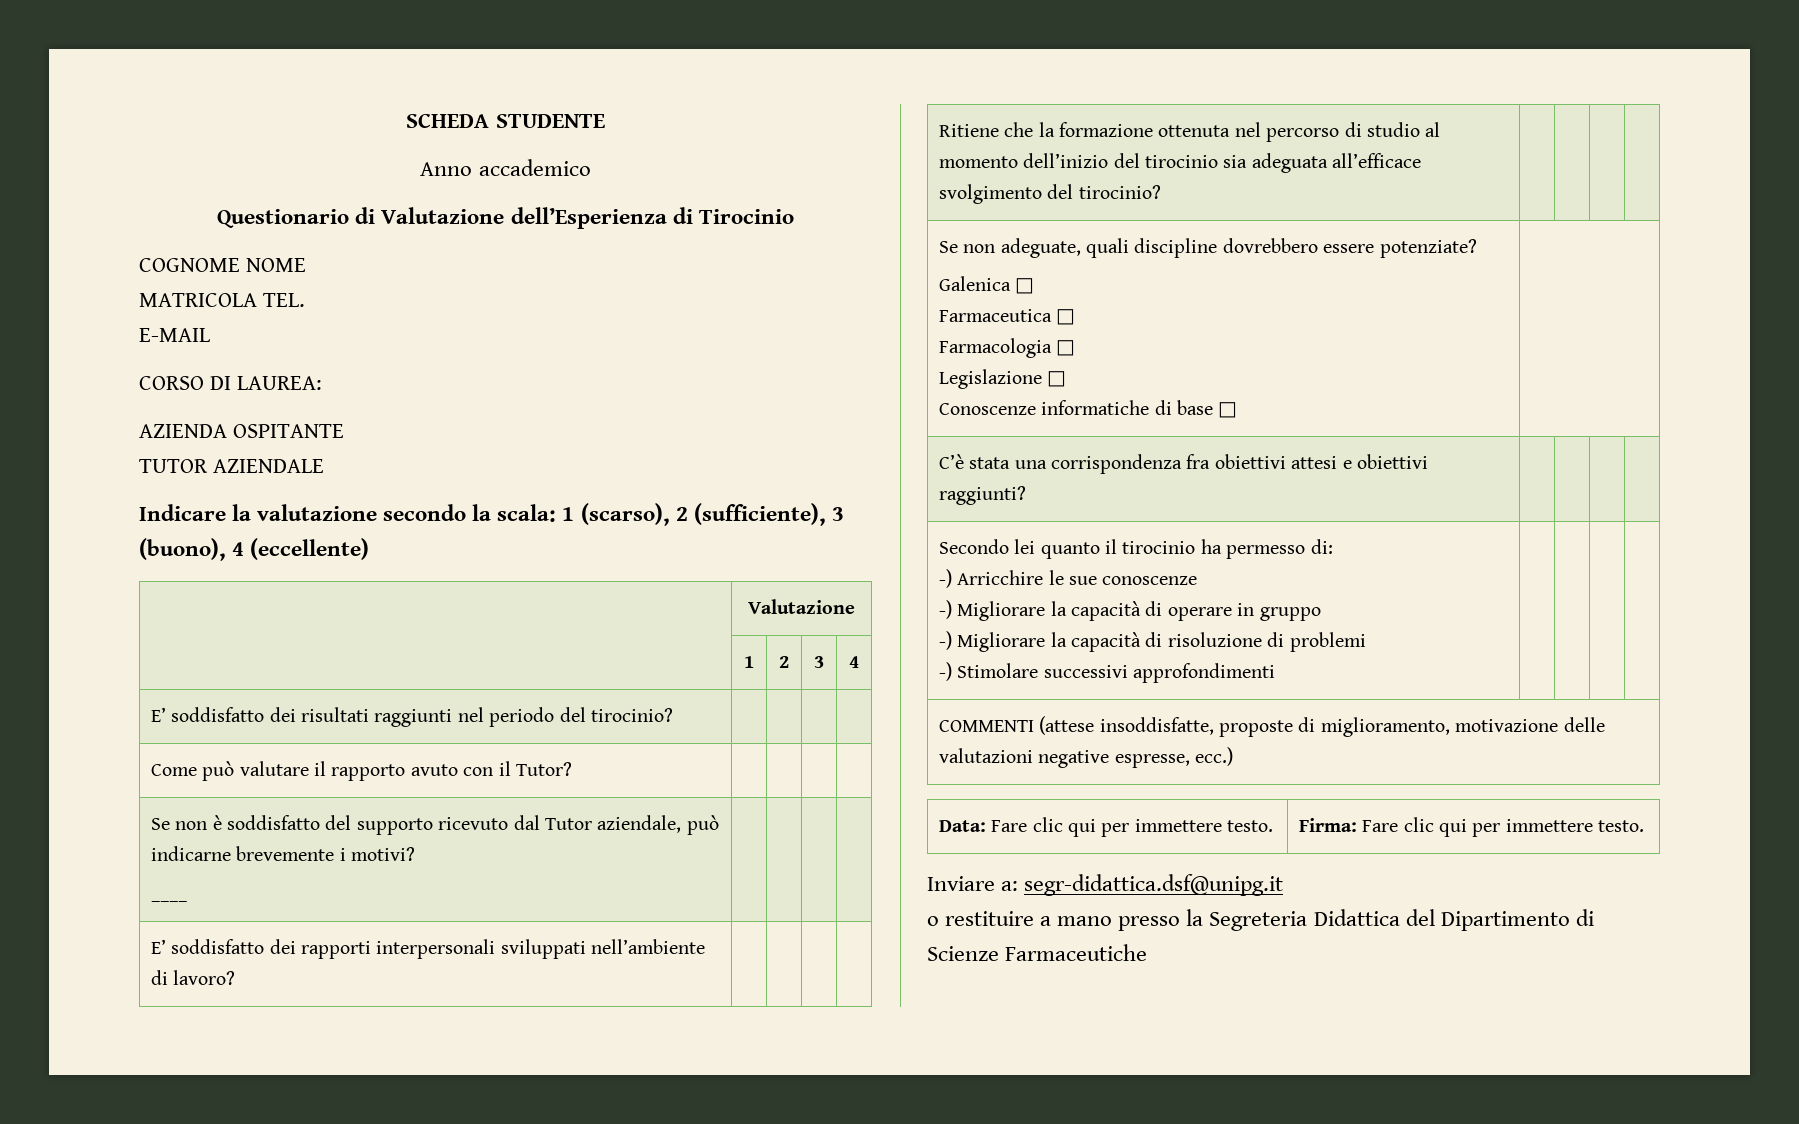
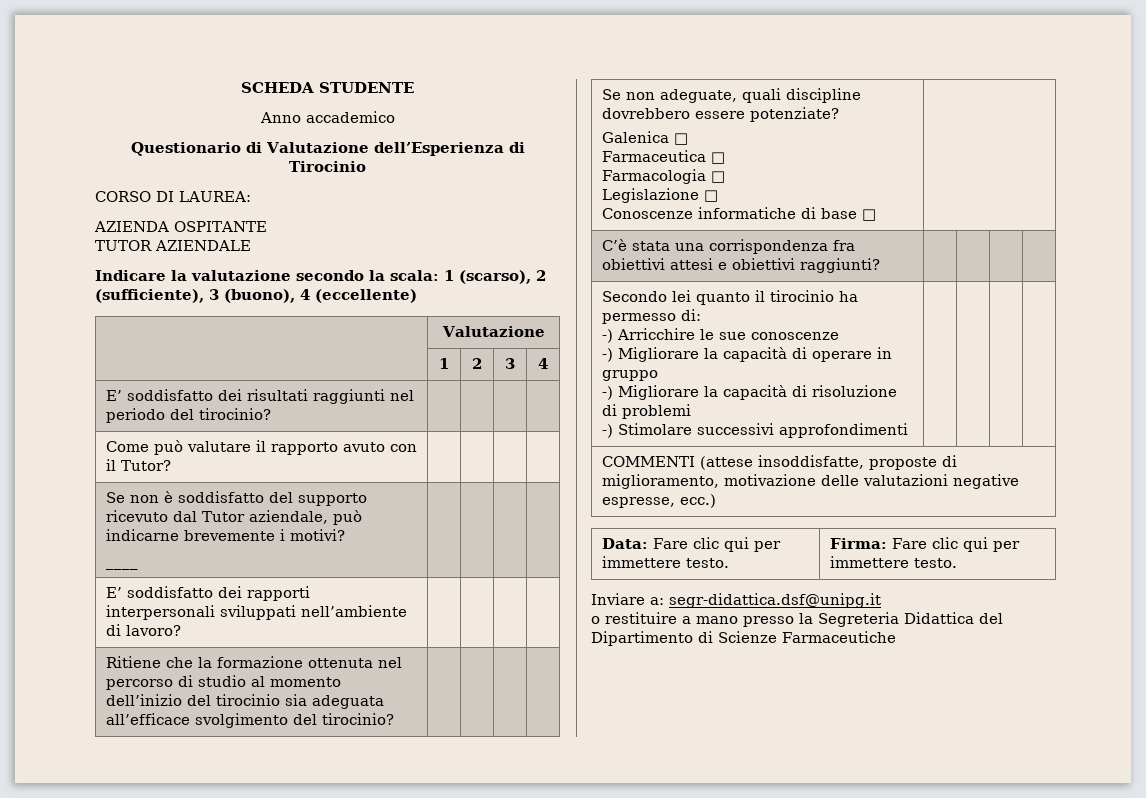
- COGNOME NOME
- MATRICOLA TEL.
- E-MAIL

